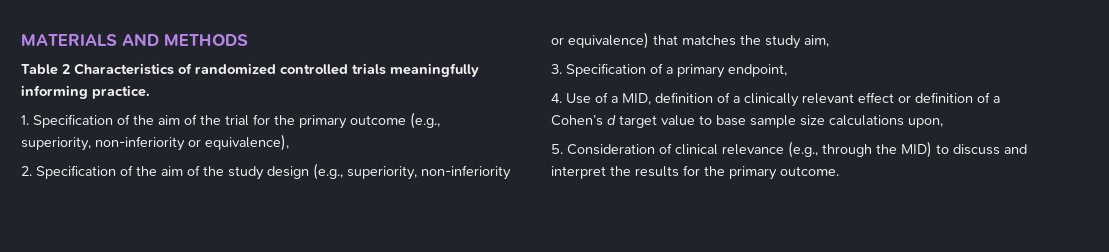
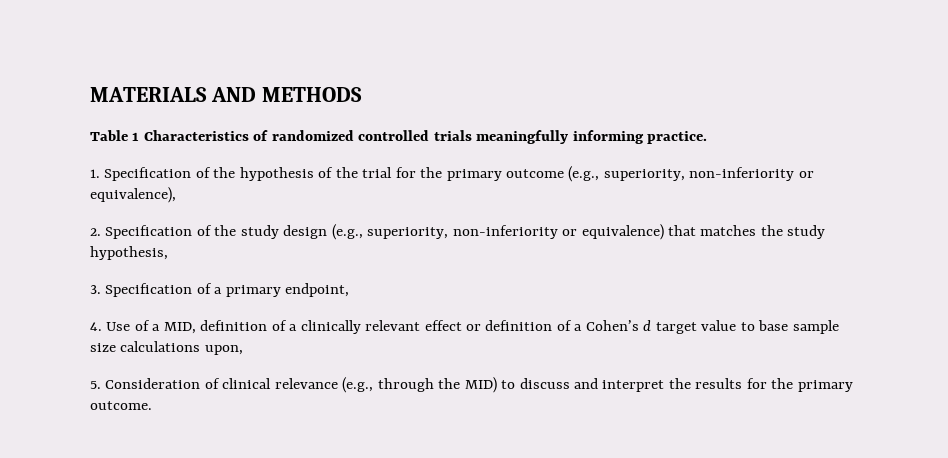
- Table 2 Characteristics of randomized controlled trials meaningfully informing practice.
+ Table 1 Characteristics of randomized controlled trials meaningfully informing practice.
- 1. Specification of the aim of the trial for the primary outcome (e.g., superiority, non-inferiority or equivalence),
+ 1. Specification of the hypothesis of the trial for the primary outcome (e.g., superiority, non-inferiority or equivalence),
- 2. Specification of the aim of the study design (e.g., superiority, non-inferiority or equivalence) that matches the study aim,
+ 2. Specification of the study design (e.g., superiority, non-inferiority or equivalence) that matches the study hypothesis,

